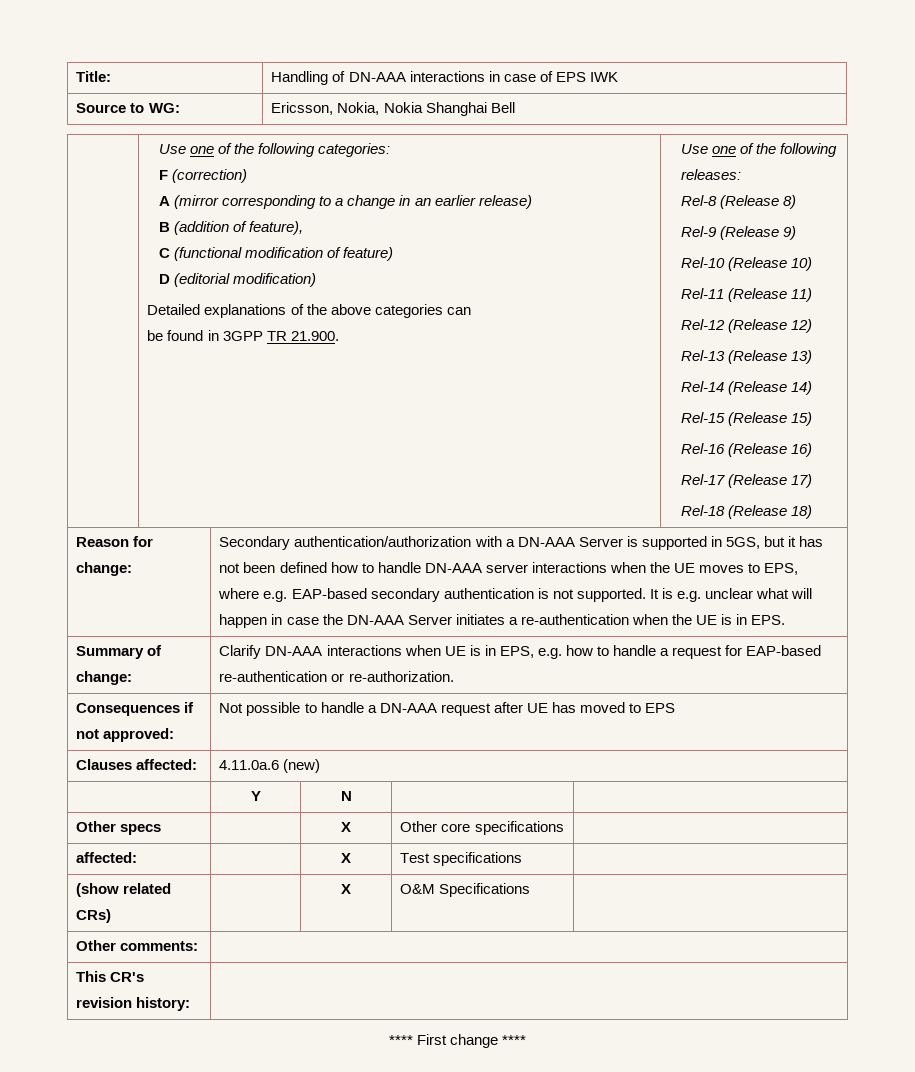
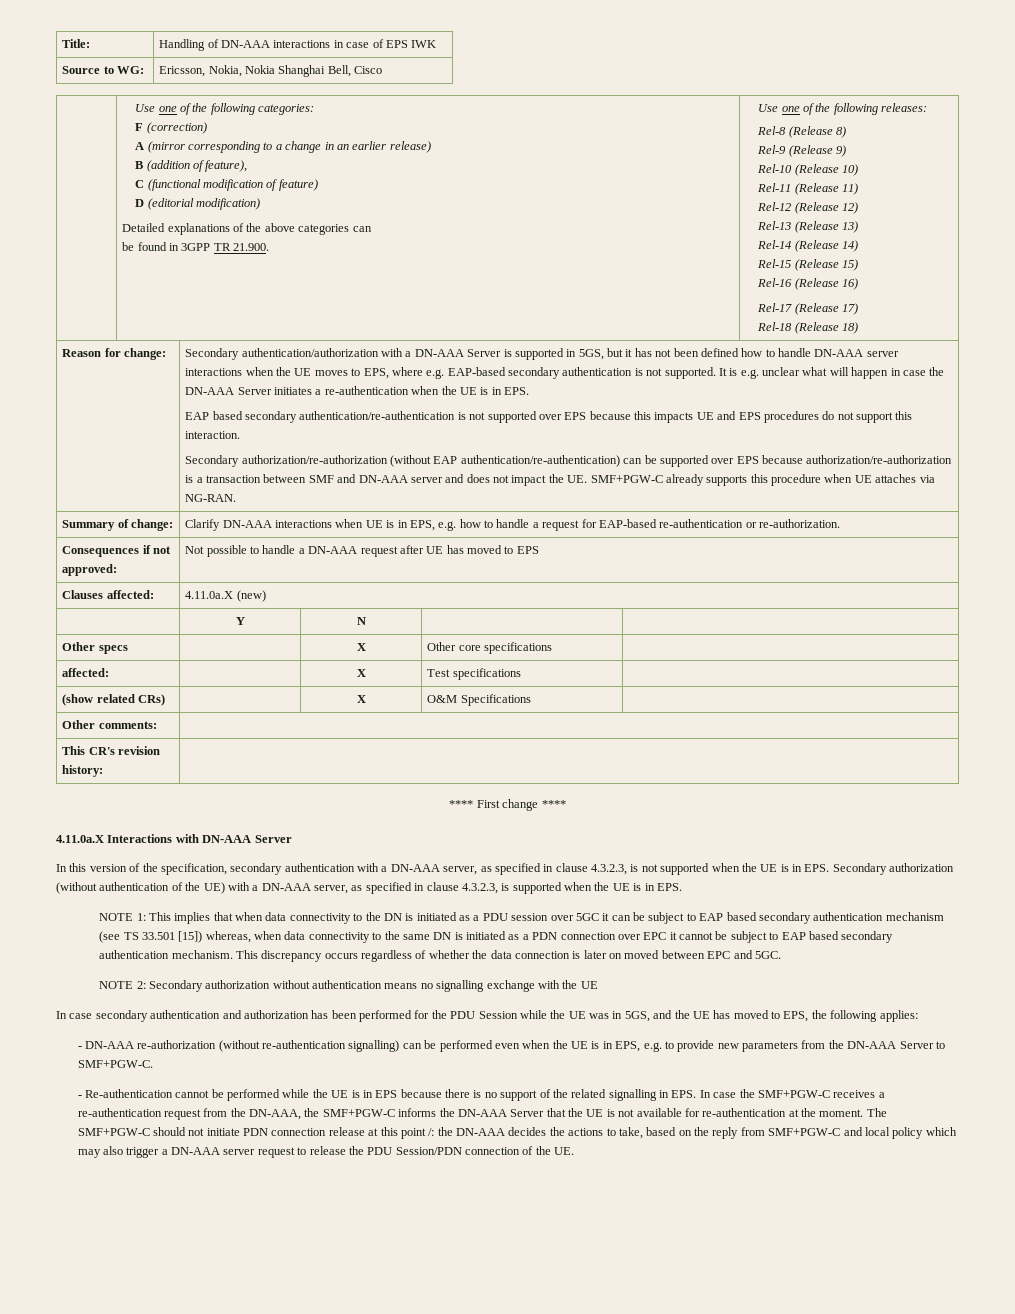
- Source to WG: | Ericsson, Nokia, Nokia Shanghai Bell
+ Source to WG: | Ericsson, Nokia, Nokia Shanghai Bell, Cisco
+ EAP based secondary authentication/re-authentication is not supported over EPS because this impacts UE and EPS procedures do not support this interaction.
+ Secondary authorization/re-authorization (without EAP authentication/re-authentication) can be supported over EPS because authorization/re-authorization is a transaction between SMF and DN-AAA server and does not impact the UE. SMF+PGW-C already supports this procedure when UE attaches via NG-RAN.
- Clauses affected: | 4.11.0a.6 (new)
+ Clauses affected: | 4.11.0a.X (new)
+ 4.11.0a.X Interactions with DN-AAA Server
+ In this version of the specification, secondary authentication with a DN-AAA server, as specified in clause 4.3.2.3, is not supported when the UE is in EPS. Secondary authorization (without authentication of the UE) with a DN-AAA server, as specified in clause 4.3.2.3, is supported when the UE is in EPS.
+ NOTE 1: This implies that when data connectivity to the DN is initiated as a PDU session over 5GC it can be subject to EAP based secondary authentication mechanism (see TS 33.501 [15]) whereas, when data connectivity to the same DN is initiated as a PDN connection over EPC it cannot be subject to EAP based secondary authentication mechanism. This discrepancy occurs regardless of whether the data connection is later on moved between EPC and 5GC.
+ NOTE 2: Secondary authorization without authentication means no signalling exchange with the UE
+ In case secondary authentication and authorization has been performed for the PDU Session while the UE was in 5GS, and the UE has moved to EPS, the following applies:
+ - DN-AAA re-authorization (without re-authentication signalling) can be performed even when the UE is in EPS, e.g. to provide new parameters from the DN-AAA Server to SMF+PGW-C.
+ - Re-authentication cannot be performed while the UE is in EPS because there is no support of the related signalling in EPS. In case the SMF+PGW-C receives a re-authentication request from the DN-AAA, the SMF+PGW-C informs the DN-AAA Server that the UE is not available for re-authentication at the moment. The SMF+PGW-C should not initiate PDN connection release at this point /: the DN-AAA decides the actions to take, based on the reply from SMF+PGW-C and local policy which may also trigger a DN-AAA server request to release the PDU Session/PDN connection of the UE.

